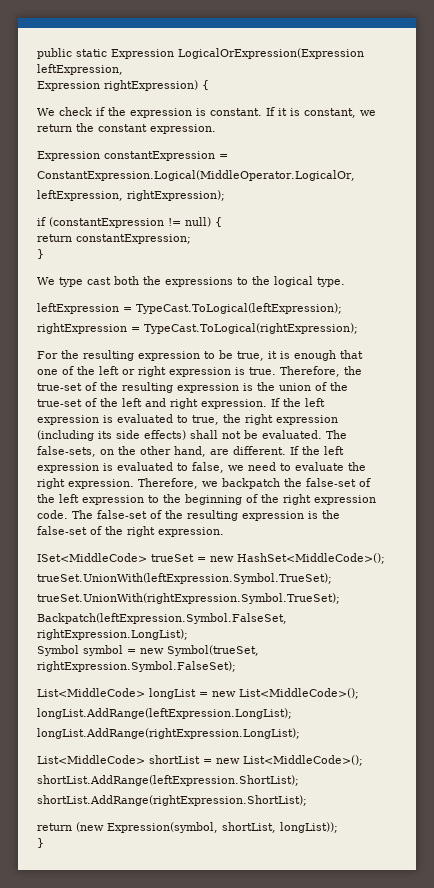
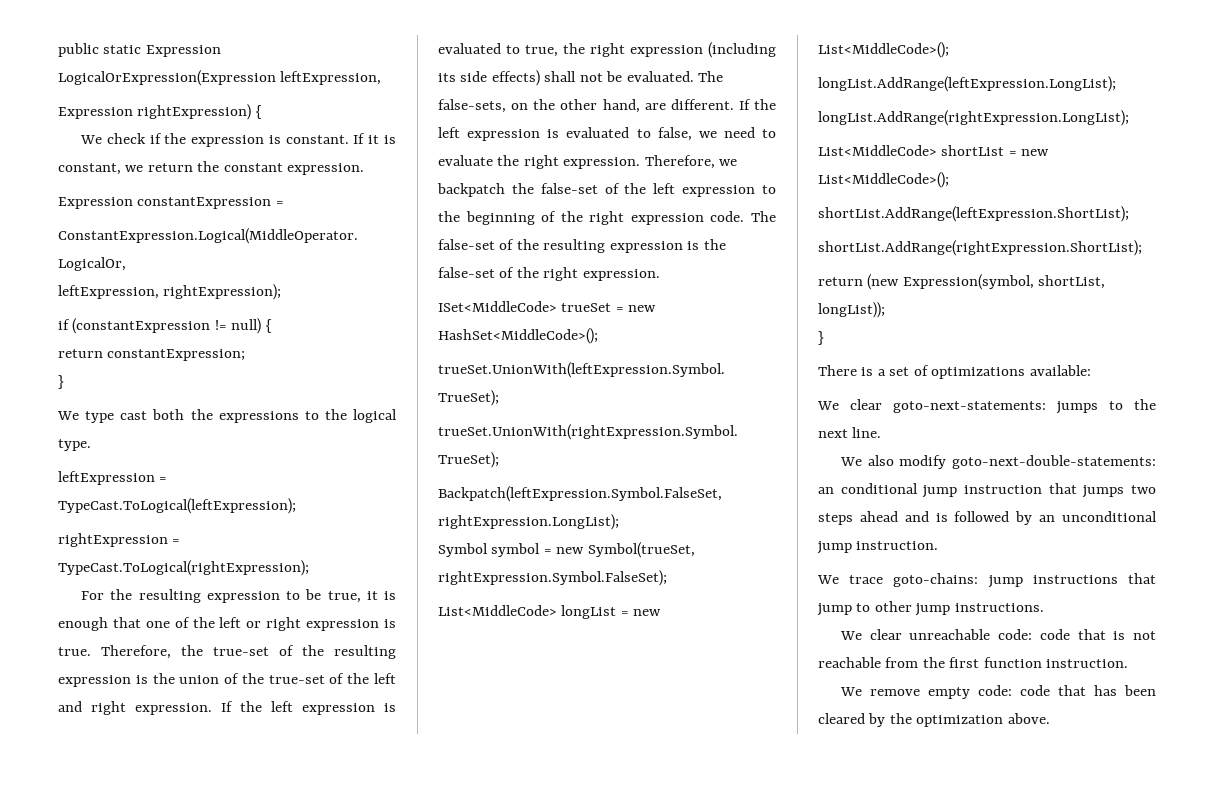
+ There is a set of optimizations available:
+ We clear goto-next-statements: jumps to the next line.
+ We also modify goto-next-double-statements: an conditional jump instruction that jumps two steps ahead and is followed by an unconditional jump instruction.
+ We trace goto-chains: jump instructions that jump to other jump instructions.
+ We clear unreachable code: code that is not reachable from the first function instruction.
+ We remove empty code: code that has been cleared by the optimization above.

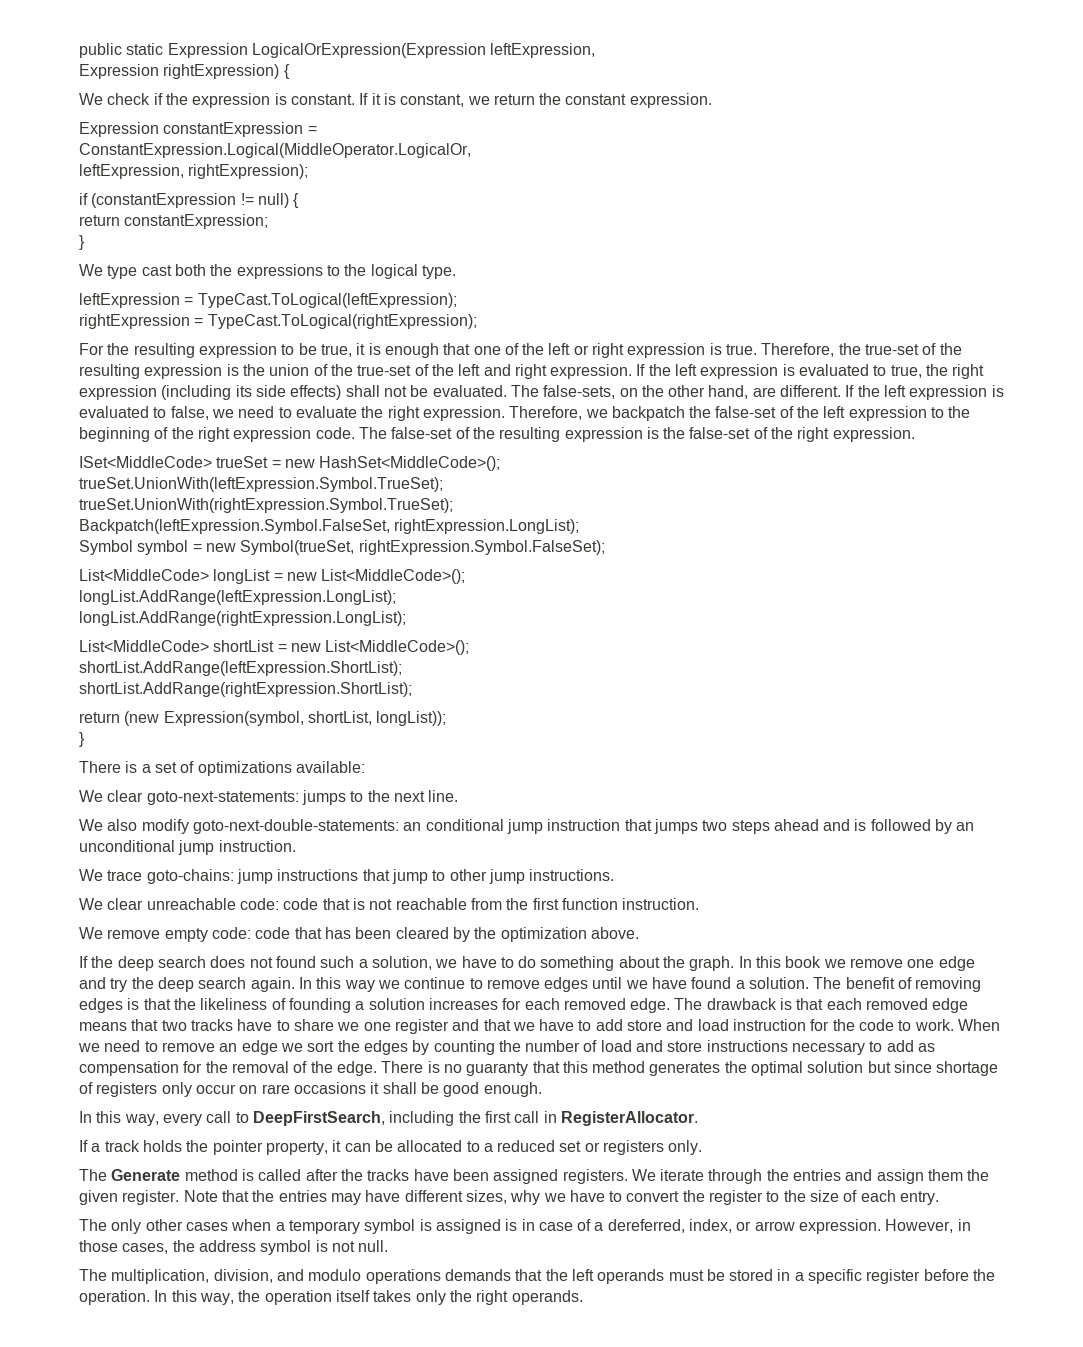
+ If the deep search does not found such a solution, we have to do something about the graph. In this book we remove one edge and try the deep search again. In this way we continue to remove edges until we have found a solution. The benefit of removing edges is that the likeliness of founding a solution increases for each removed edge. The drawback is that each removed edge means that two tracks have to share we one register and that we have to add store and load instruction for the code to work. When we need to remove an edge we sort the edges by counting the number of load and store instructions necessary to add as compensation for the removal of the edge. There is no guaranty that this method generates the optimal solution but since shortage of registers only occur on rare occasions it shall be good enough.
+ In this way, every call to DeepFirstSearch, including the first call in RegisterAllocator.
+ If a track holds the pointer property, it can be allocated to a reduced set or registers only.
+ The Generate method is called after the tracks have been assigned registers. We iterate through the entries and assign them the given register. Note that the entries may have different sizes, why we have to convert the register to the size of each entry.
+ The only other cases when a temporary symbol is assigned is in case of a dereferred, index, or arrow expression. However, in those cases, the address symbol is not null.
+ The multiplication, division, and modulo operations demands that the left operands must be stored in a specific register before the operation. In this way, the operation itself takes only the right operands.

